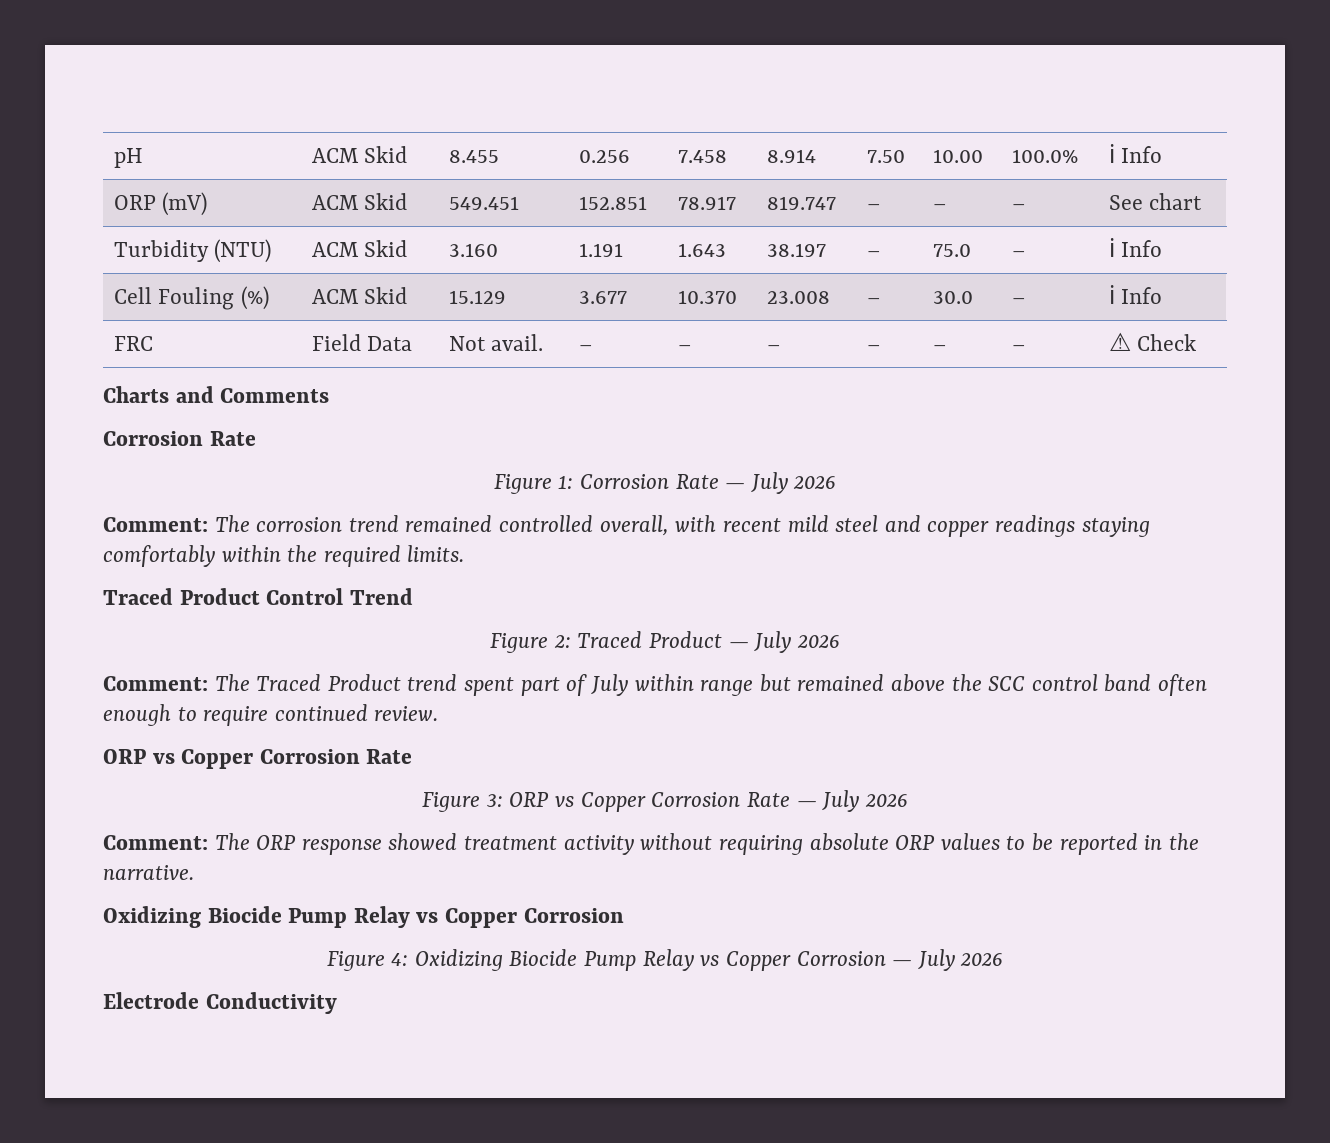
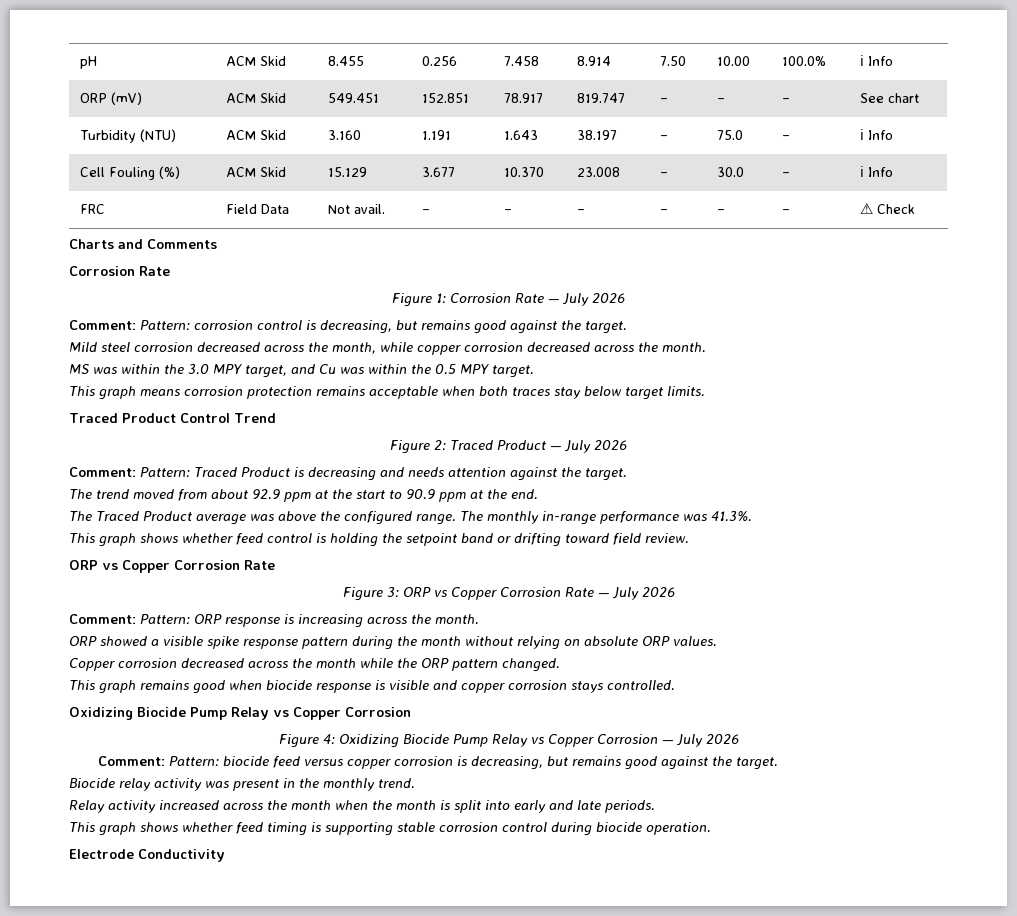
- Comment: The corrosion trend remained controlled overall, with recent mild steel and copper readings staying comfortably within the required limits.
+ Comment: Pattern: corrosion control is decreasing, but remains good against the target.
+ Mild steel corrosion decreased across the month, while copper corrosion decreased across the month.
+ MS was within the 3.0 MPY target, and Cu was within the 0.5 MPY target.
+ This graph means corrosion protection remains acceptable when both traces stay below target limits.
- Comment: The Traced Product trend spent part of July within range but remained above the SCC control band often enough to require continued review.
+ Comment: Pattern: Traced Product is decreasing and needs attention against the target.
+ The trend moved from about 92.9 ppm at the start to 90.9 ppm at the end.
+ The Traced Product average was above the configured range. The monthly in-range performance was 41.3%.
+ This graph shows whether feed control is holding the setpoint band or drifting toward field review.
- Comment: The ORP response showed treatment activity without requiring absolute ORP values to be reported in the narrative.
+ Comment: Pattern: ORP response is increasing across the month.
+ ORP showed a visible spike response pattern during the month without relying on absolute ORP values.
+ Copper corrosion decreased across the month while the ORP pattern changed.
+ This graph remains good when biocide response is visible and copper corrosion stays controlled.
+ Comment: Pattern: biocide feed versus copper corrosion is decreasing, but remains good against the target.
+ Biocide relay activity was present in the monthly trend.
+ Relay activity increased across the month when the month is split into early and late periods.
+ This graph shows whether feed timing is supporting stable corrosion control during biocide operation.

